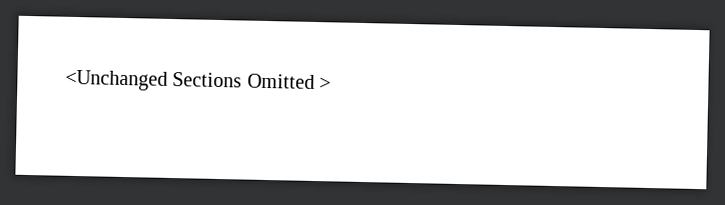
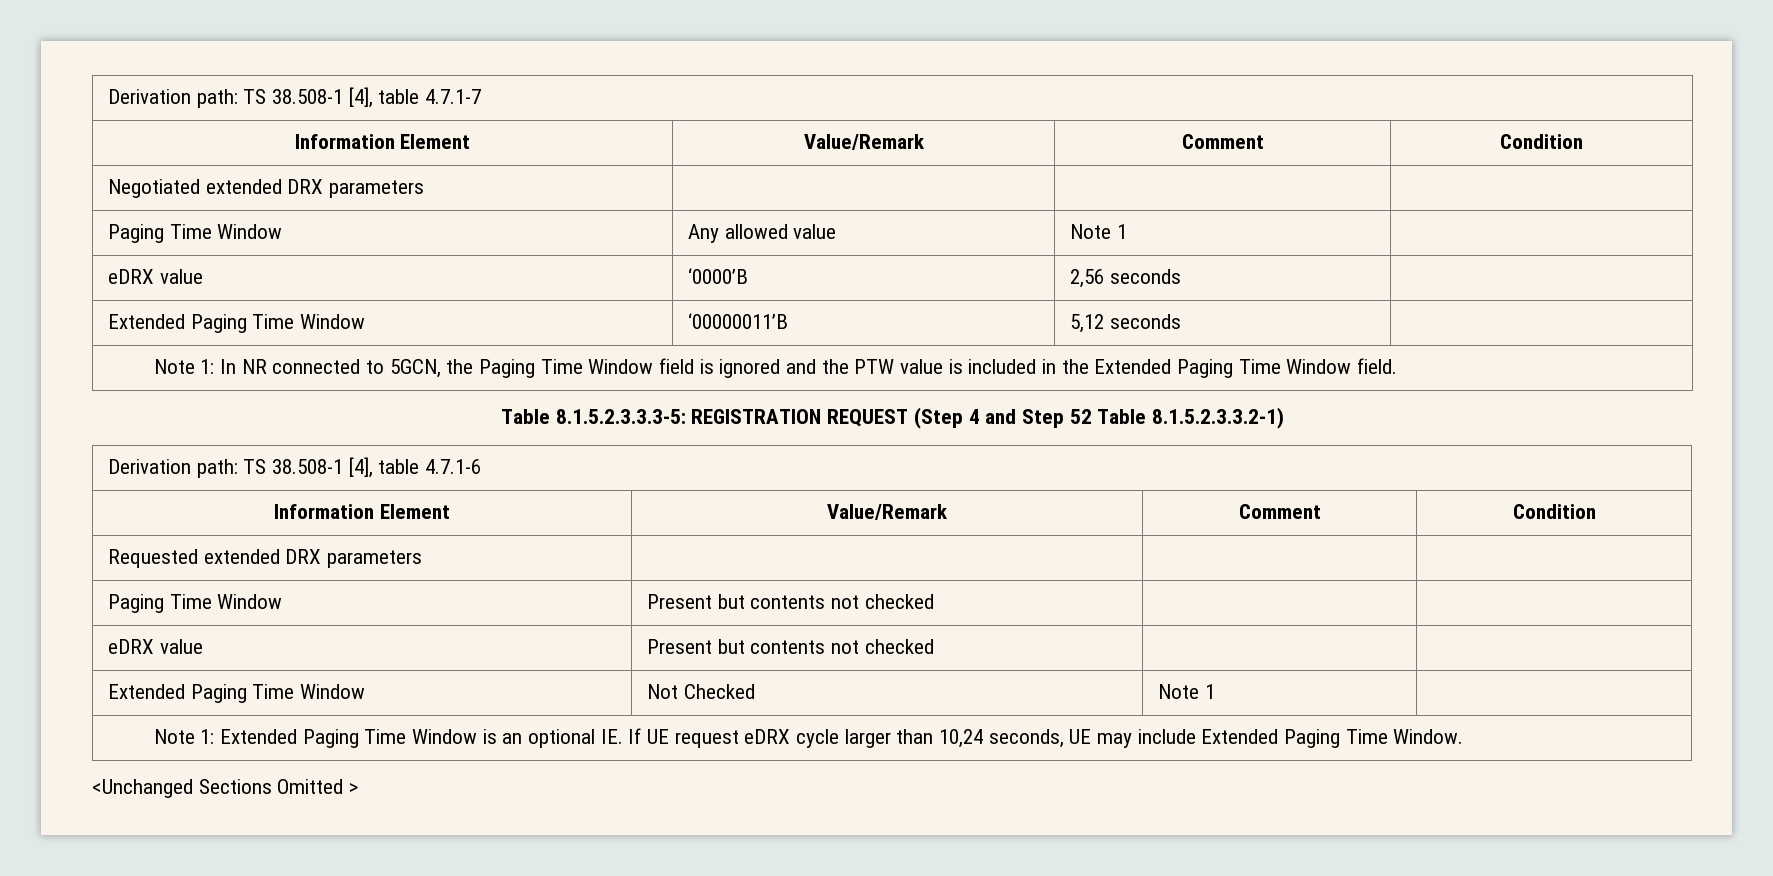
+ Derivation path: TS 38.508-1 [4], table 4.7.1-7
+ Information Element | Value/Remark | Comment | Condition
+ Negotiated extended DRX parameters | | |
+ Paging Time Window | Any allowed value | Note 1 |
+ eDRX value | ‘0000’B | 2,56 seconds |
+ Extended Paging Time Window | ‘00000011’B | 5,12 seconds |
+ Note 1: In NR connected to 5GCN, the Paging Time Window field is ignored and the PTW value is included in the Extended Paging Time Window field.
+ Table 8.1.5.2.3.3.3-5: REGISTRATION REQUEST (Step 4 and Step 52 Table 8.1.5.2.3.3.2-1)
+ Derivation path: TS 38.508-1 [4], table 4.7.1-6
+ Information Element | Value/Remark | Comment | Condition
+ Requested extended DRX parameters | | |
+ Paging Time Window | Present but contents not checked | |
+ eDRX value | Present but contents not checked | |
+ Extended Paging Time Window | Not Checked | Note 1 |
+ Note 1: Extended Paging Time Window is an optional IE. If UE request eDRX cycle larger than 10,24 seconds, UE may include Extended Paging Time Window.

